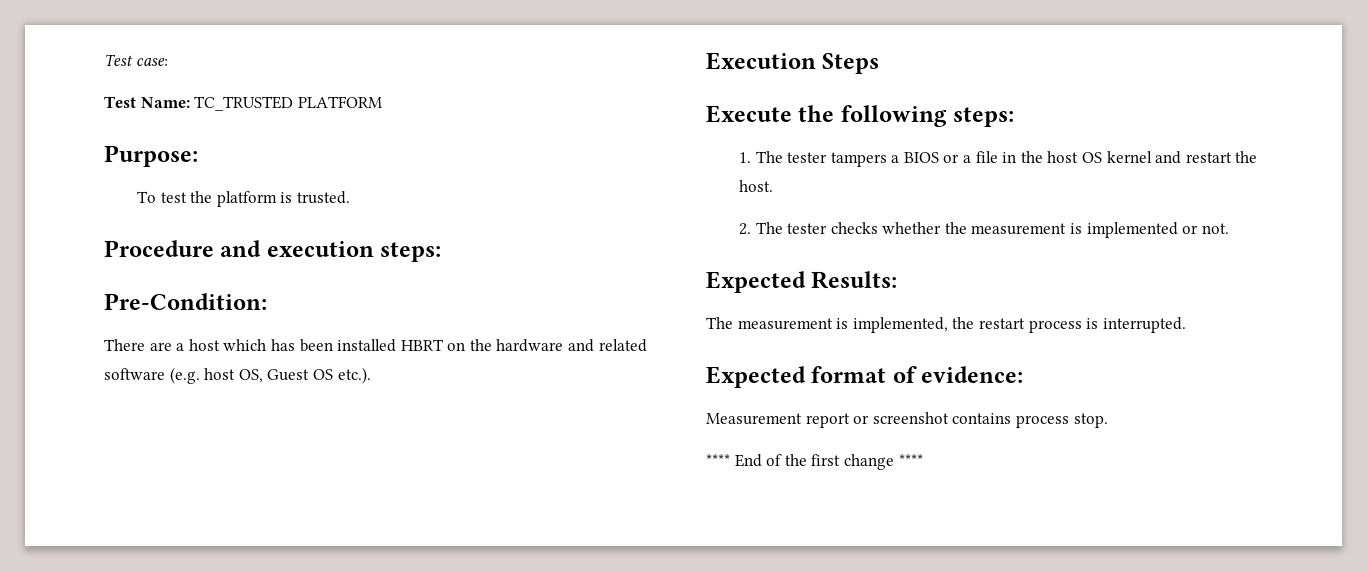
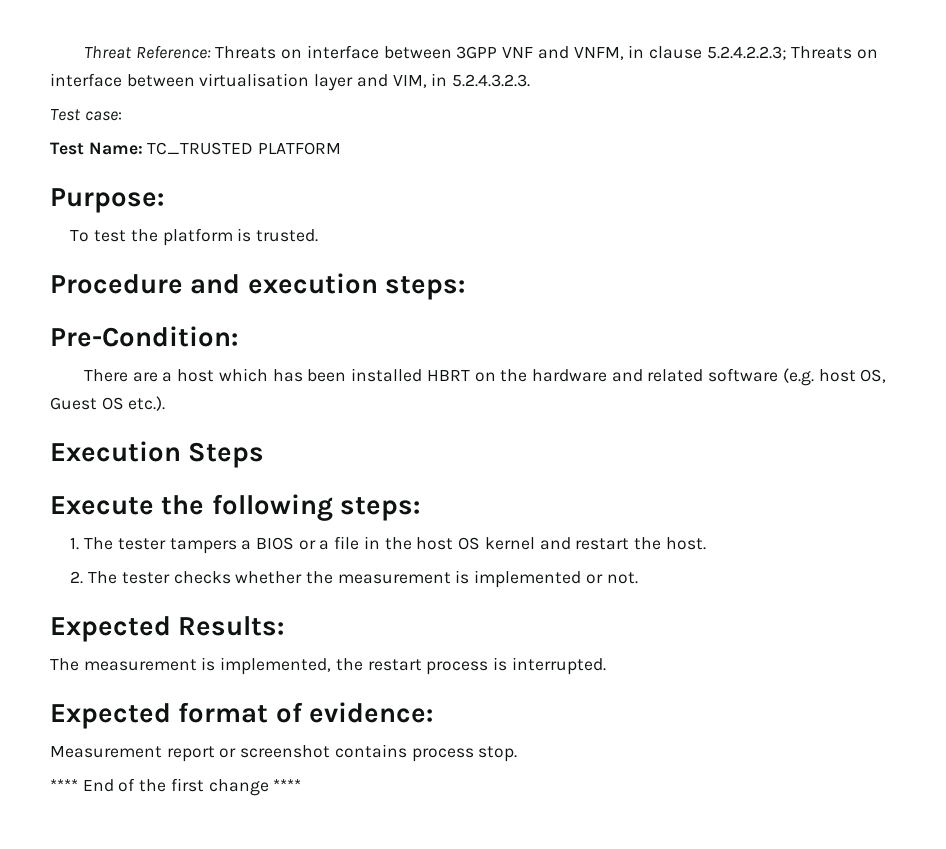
+ Threat Reference: Threats on interface between 3GPP VNF and VNFM, in clause 5.2.4.2.2.3; Threats on interface between virtualisation layer and VIM, in 5.2.4.3.2.3.

